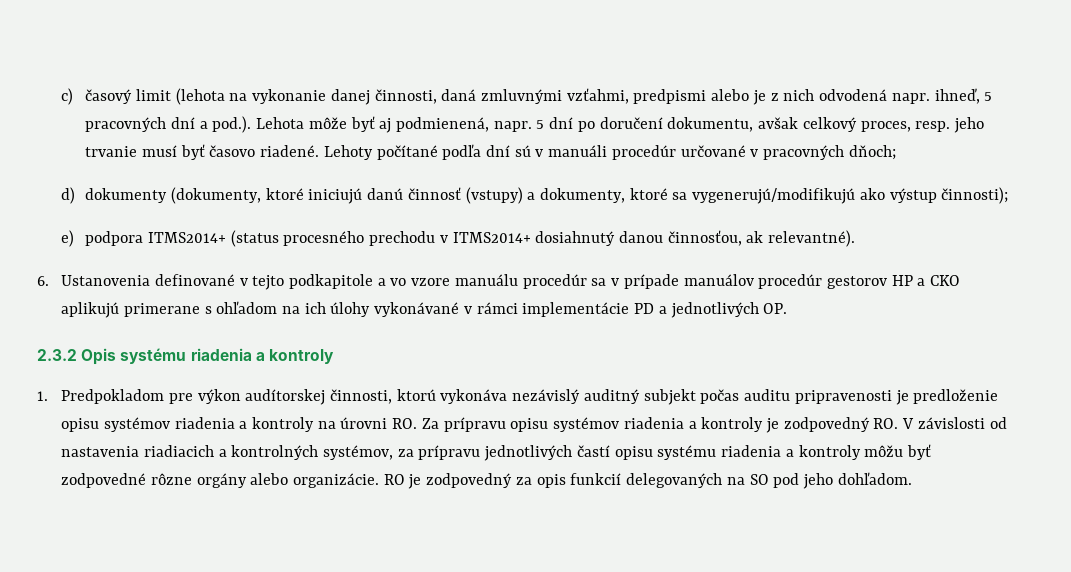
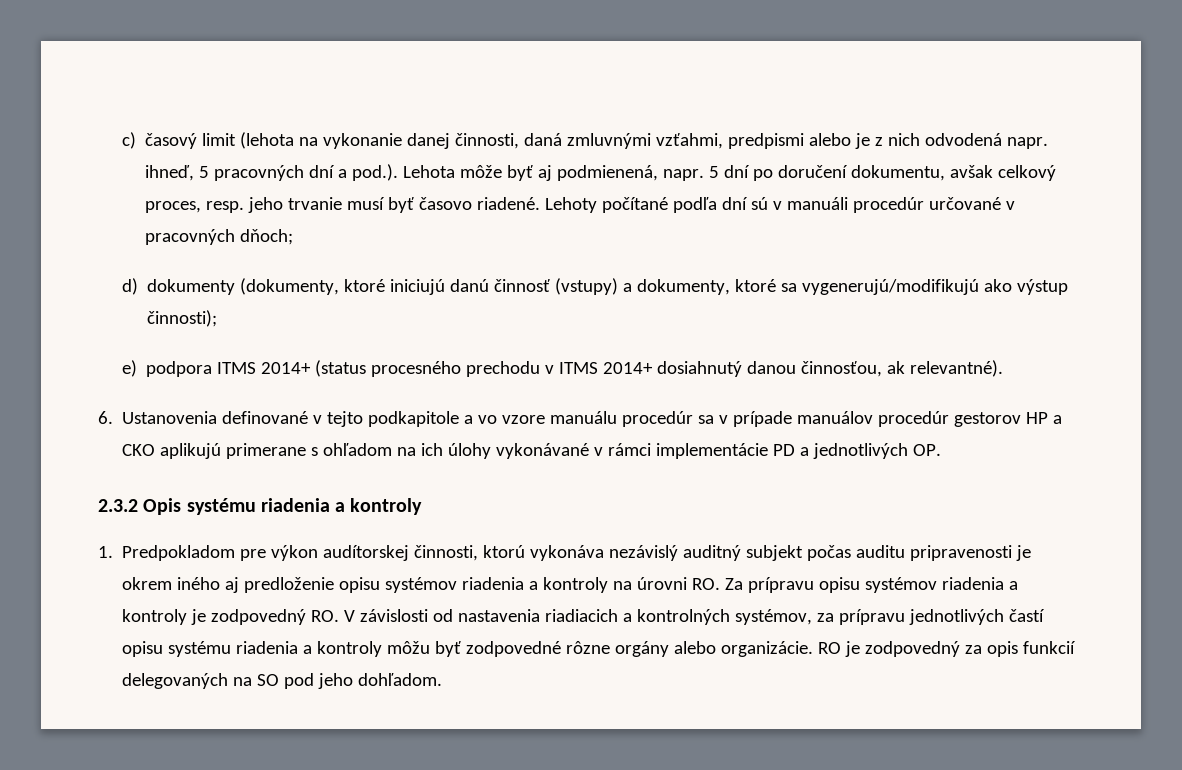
- e) podpora ITMS2014+ (status procesného prechodu v ITMS2014+ dosiahnutý danou činnosťou, ak relevantné).
+ e) podpora ITMS 2014+ (status procesného prechodu v ITMS 2014+ dosiahnutý danou činnosťou, ak relevantné).
- 1. Predpokladom pre výkon audítorskej činnosti, ktorú vykonáva nezávislý auditný subjekt počas auditu pripravenosti je predloženie opisu systémov riadenia a kontroly na úrovni RO. Za prípravu opisu systémov riadenia a kontroly je zodpovedný RO. V závislosti od nastavenia riadiacich a kontrolných systémov, za prípravu jednotlivých častí opisu systému riadenia a kontroly môžu byť zodpovedné rôzne orgány alebo organizácie.
+ 1. Predpokladom pre výkon audítorskej činnosti, ktorú vykonáva nezávislý auditný subjekt počas auditu pripravenosti je okrem iného aj predloženie opisu systémov riadenia a kontroly na úrovni RO. Za prípravu opisu systémov riadenia a kontroly je zodpovedný RO. V závislosti od nastavenia riadiacich a kontrolných systémov, za prípravu jednotlivých častí opisu systému riadenia a kontroly môžu byť zodpovedné rôzne orgány alebo organizácie.

